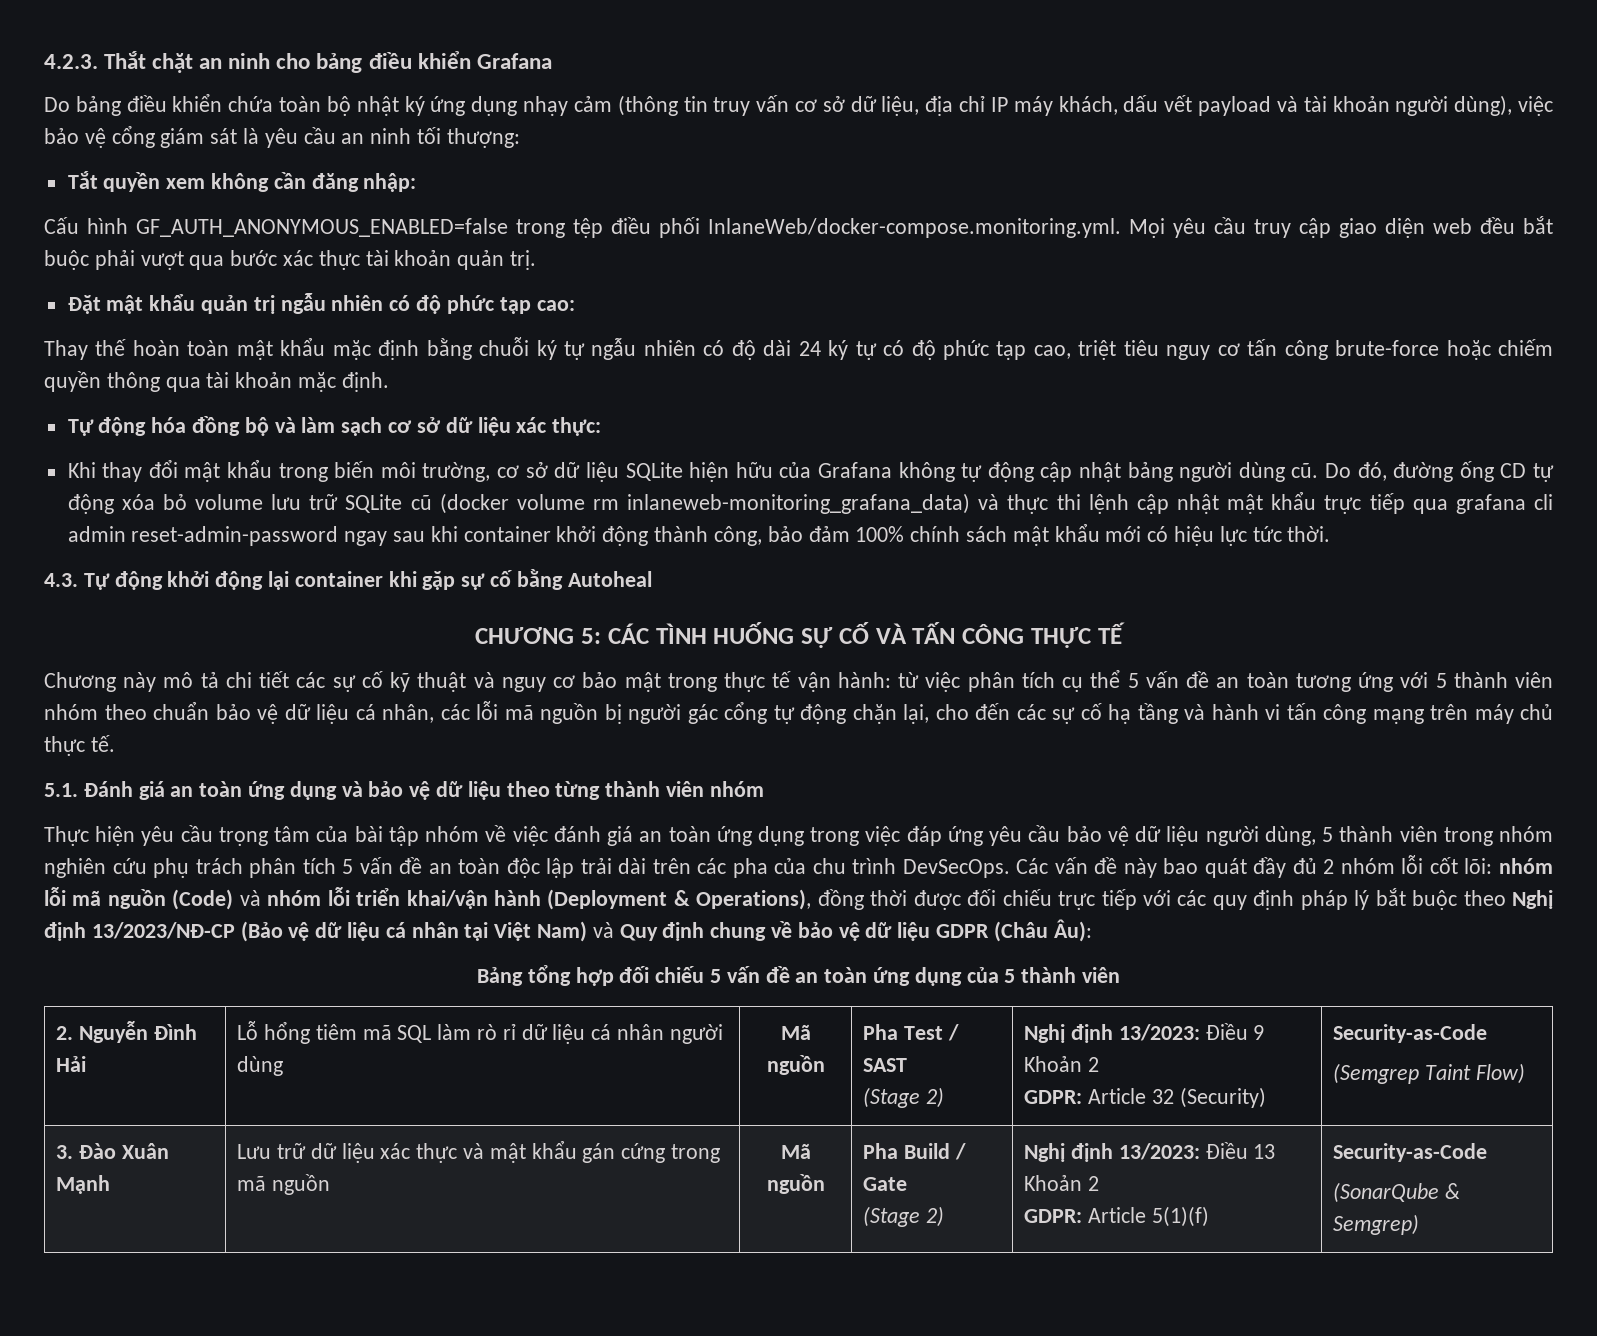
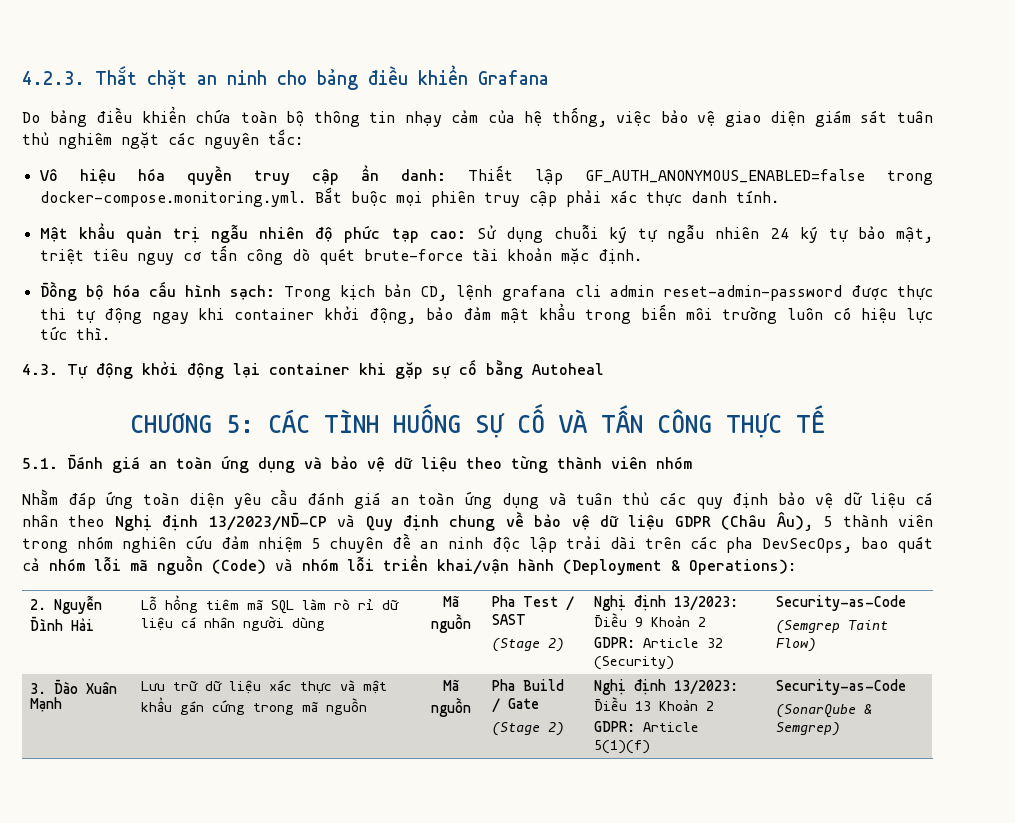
- Do bảng điều khiển chứa toàn bộ nhật ký ứng dụng nhạy cảm (thông tin truy vấn cơ sở dữ liệu, địa chỉ IP máy khách, dấu vết payload và tài khoản người dùng), việc bảo vệ cổng giám sát là yêu cầu an ninh tối thượng:
- Tắt quyền xem không cần đăng nhập:
- Cấu hình GF_AUTH_ANONYMOUS_ENABLED=false trong tệp điều phối InlaneWeb/docker-compose.monitoring.yml. Mọi yêu cầu truy cập giao diện web đều bắt buộc phải vượt qua bước xác thực tài khoản quản trị.
- Đặt mật khẩu quản trị ngẫu nhiên có độ phức tạp cao:
- Thay thế hoàn toàn mật khẩu mặc định bằng chuỗi ký tự ngẫu nhiên có độ dài 24 ký tự có độ phức tạp cao, triệt tiêu nguy cơ tấn công brute-force hoặc chiếm quyền thông qua tài khoản mặc định.
- Tự động hóa đồng bộ và làm sạch cơ sở dữ liệu xác thực:
- Khi thay đổi mật khẩu trong biến môi trường, cơ sở dữ liệu SQLite hiện hữu của Grafana không tự động cập nhật bảng người dùng cũ. Do đó, đường ống CD tự động xóa bỏ volume lưu trữ SQLite cũ (docker volume rm inlaneweb-monitoring_grafana_data) và thực thi lệnh cập nhật mật khẩu trực tiếp qua grafana cli admin reset-admin-password ngay sau khi container khởi động thành công, bảo đảm 100% chính sách mật khẩu mới có hiệu lực tức thời.
+ Do bảng điều khiển chứa toàn bộ thông tin nhạy cảm của hệ thống, việc bảo vệ giao diện giám sát tuân thủ nghiêm ngặt các nguyên tắc:
+ Vô hiệu hóa quyền truy cập ẩn danh: Thiết lập GF_AUTH_ANONYMOUS_ENABLED=false trong docker-compose.monitoring.yml. Bắt buộc mọi phiên truy cập phải xác thực danh tính.
+ Mật khẩu quản trị ngẫu nhiên độ phức tạp cao: Sử dụng chuỗi ký tự ngẫu nhiên 24 ký tự bảo mật, triệt tiêu nguy cơ tấn công dò quét brute-force tài khoản mặc định.
+ Đồng bộ hóa cấu hình sạch: Trong kịch bản CD, lệnh grafana cli admin reset-admin-password được thực thi tự động ngay khi container khởi động, bảo đảm mật khẩu trong biến môi trường luôn có hiệu lực tức thì.
- Chương này mô tả chi tiết các sự cố kỹ thuật và nguy cơ bảo mật trong thực tế vận hành: từ việc phân tích cụ thể 5 vấn đề an toàn tương ứng với 5 thành viên nhóm theo chuẩn bảo vệ dữ liệu cá nhân, các lỗi mã nguồn bị người gác cổng tự động chặn lại, cho đến các sự cố hạ tầng và hành vi tấn công mạng trên máy chủ thực tế.
- Thực hiện yêu cầu trọng tâm của bài tập nhóm về việc đánh giá an toàn ứng dụng trong việc đáp ứng yêu cầu bảo vệ dữ liệu người dùng, 5 thành viên trong nhóm nghiên cứu phụ trách phân tích 5 vấn đề an toàn độc lập trải dài trên các pha của chu trình DevSecOps. Các vấn đề này bao quát đầy đủ 2 nhóm lỗi cốt lõi: nhóm lỗi mã nguồn (Code) và nhóm lỗi triển khai/vận hành (Deployment & Operations), đồng thời được đối chiếu trực tiếp với các quy định pháp lý bắt buộc theo Nghị định 13/2023/NĐ-CP (Bảo vệ dữ liệu cá nhân tại Việt Nam) và Quy định chung về bảo vệ dữ liệu GDPR (Châu Âu):
- Bảng tổng hợp đối chiếu 5 vấn đề an toàn ứng dụng của 5 thành viên
+ Nhằm đáp ứng toàn diện yêu cầu đánh giá an toàn ứng dụng và tuân thủ các quy định bảo vệ dữ liệu cá nhân theo Nghị định 13/2023/NĐ-CP và Quy định chung về bảo vệ dữ liệu GDPR (Châu Âu), 5 thành viên trong nhóm nghiên cứu đảm nhiệm 5 chuyên đề an ninh độc lập trải dài trên các pha DevSecOps, bao quát cả nhóm lỗi mã nguồn (Code) và nhóm lỗi triển khai/vận hành (Deployment & Operations):

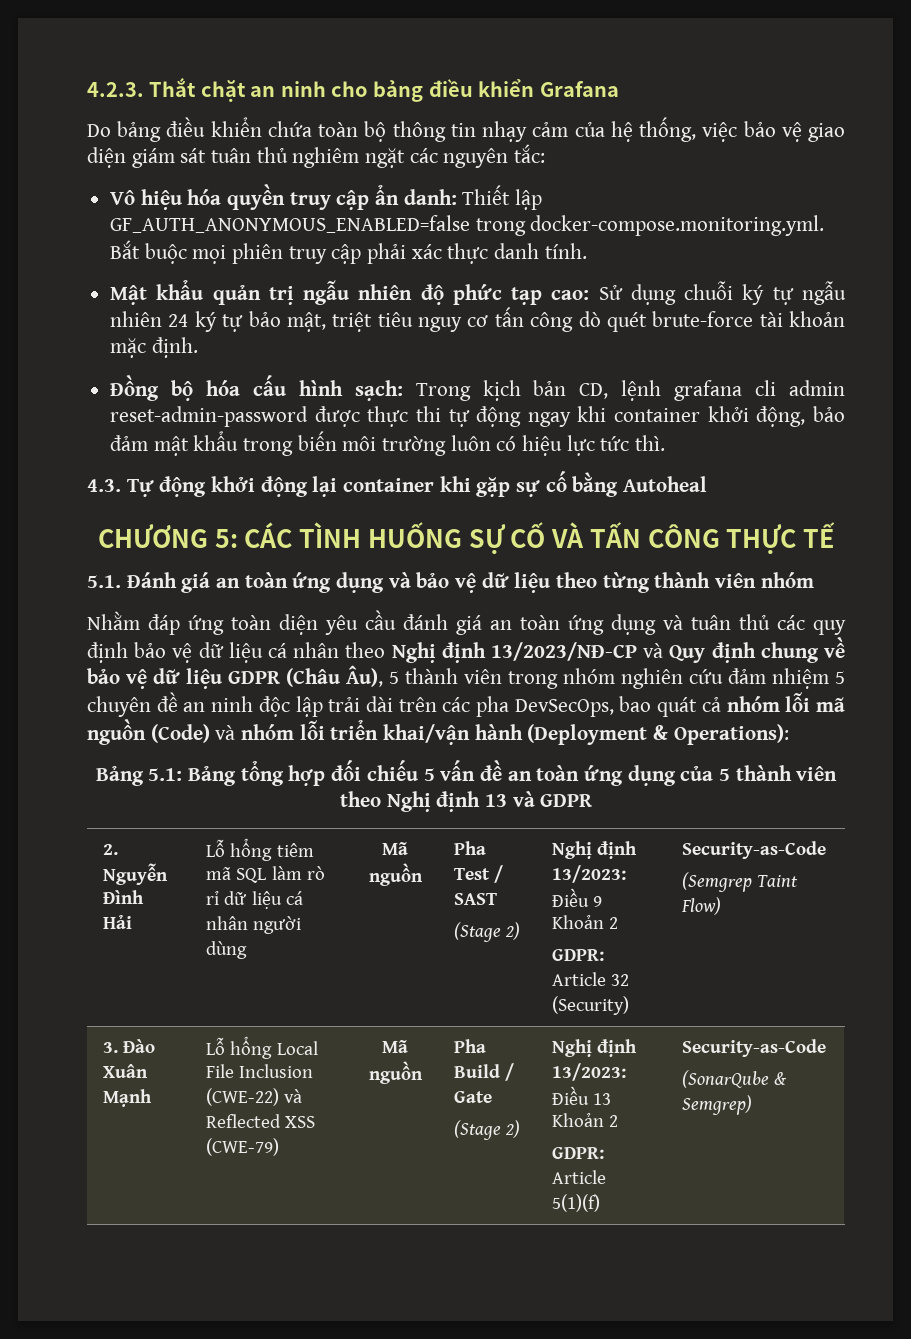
+ Bảng 5.1: Bảng tổng hợp đối chiếu 5 vấn đề an toàn ứng dụng của 5 thành viên theo Nghị định 13 và GDPR
- 3. Đào Xuân Mạnh | Lưu trữ dữ liệu xác thực và mật khẩu gán cứng trong mã nguồn | Mã nguồn | Pha Build / Gate
+ 3. Đào Xuân Mạnh | Lỗ hổng Local File Inclusion (CWE-22) và Reflected XSS (CWE-79) | Mã nguồn | Pha Build / Gate

